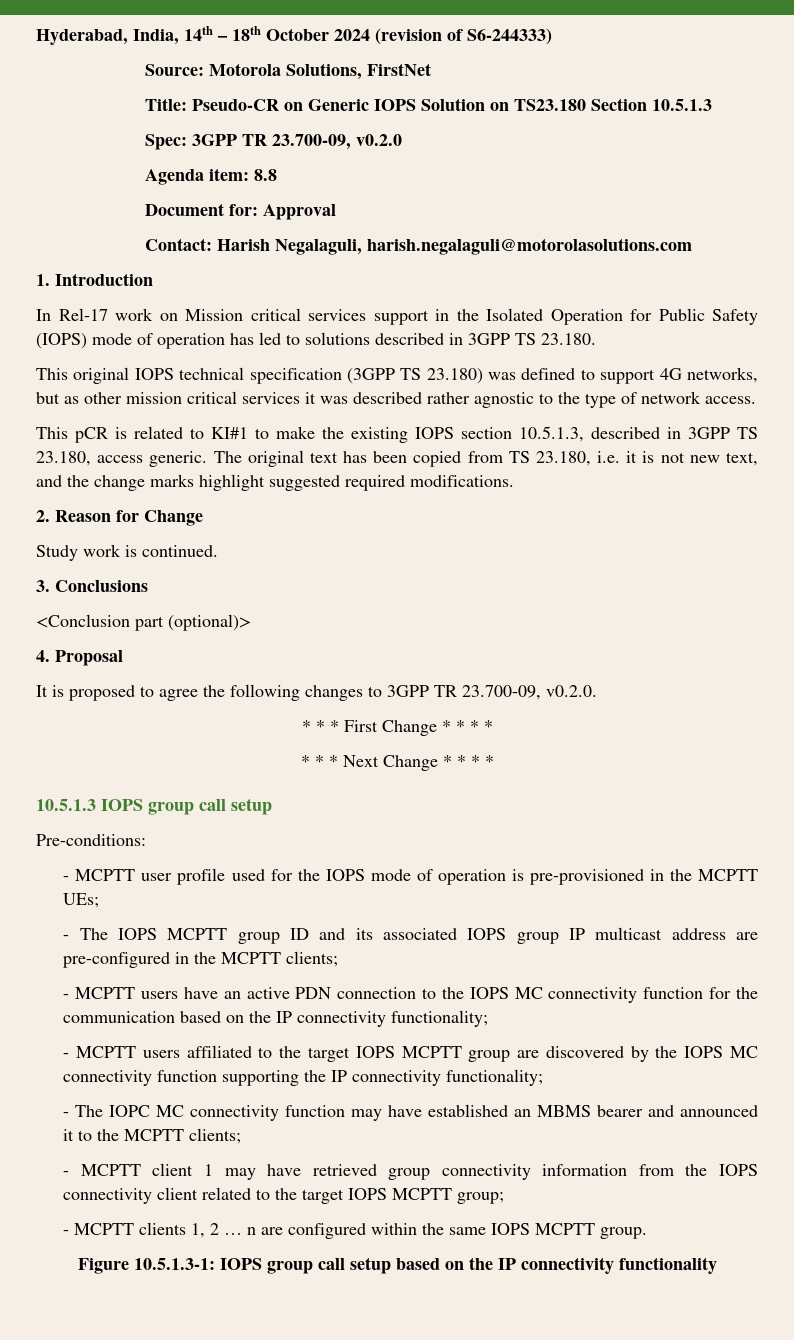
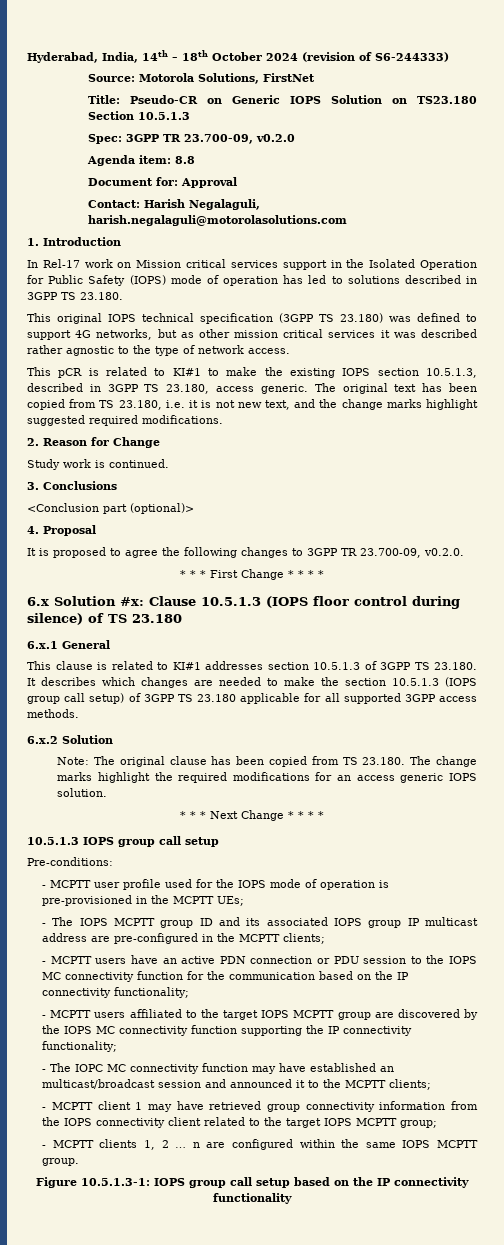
+ 6.x Solution #x: Clause 10.5.1.3 (IOPS floor control during silence) of TS 23.180
+ 6.x.1 General
+ This clause is related to KI#1 addresses section 10.5.1.3 of 3GPP TS 23.180. It describes which changes are needed to make the section 10.5.1.3 (IOPS group call setup) of 3GPP TS 23.180 applicable for all supported 3GPP access methods.
+ 6.x.2 Solution
+ Note: The original clause has been copied from TS 23.180. The change marks highlight the required modifications for an access generic IOPS solution.
- - MCPTT users have an active PDN connection to the IOPS MC connectivity function for the communication based on the IP connectivity functionality;
+ - MCPTT users have an active PDN connection or PDU session to the IOPS MC connectivity function for the communication based on the IP connectivity functionality;
- - The IOPC MC connectivity function may have established an MBMS bearer and announced it to the MCPTT clients;
+ - The IOPC MC connectivity function may have established an multicast/broadcast session and announced it to the MCPTT clients;

